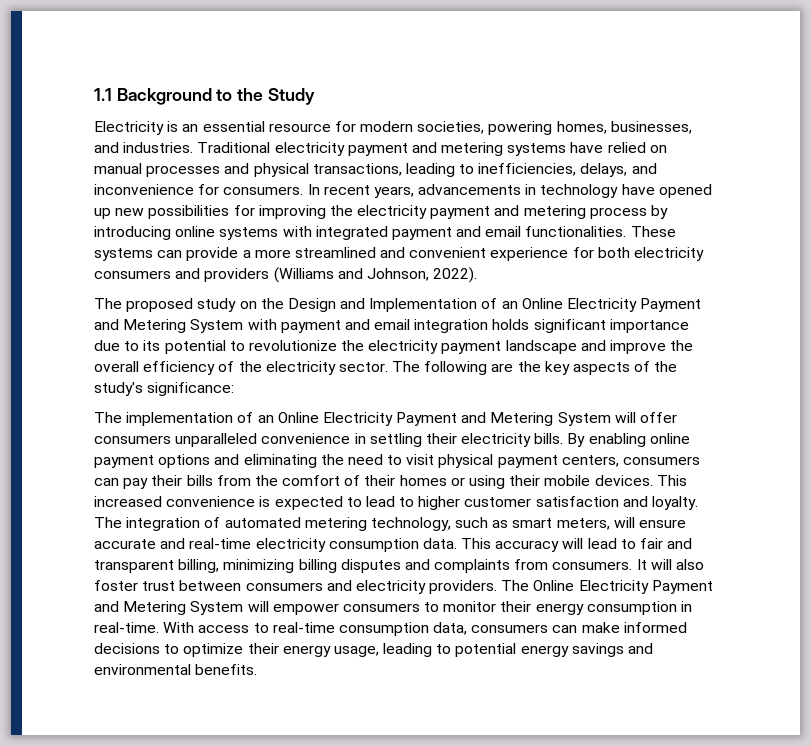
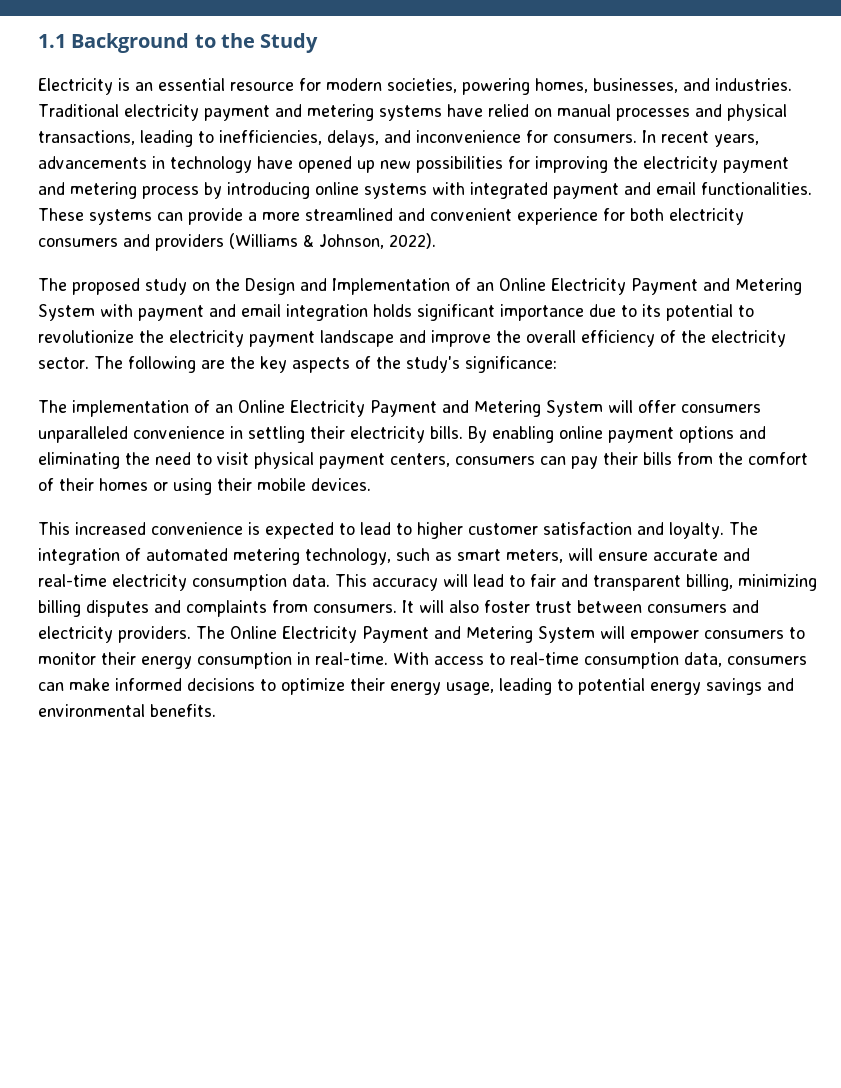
- These systems can provide a more streamlined and convenient experience for both electricity consumers and providers (Williams and Johnson, 2022).
+ These systems can provide a more streamlined and convenient experience for both electricity consumers and providers (Williams & Johnson, 2022).
- By enabling online payment options and eliminating the need to visit physical payment centers, consumers can pay their bills from the comfort of their homes or using their mobile devices. This increased convenience is expected to lead to higher customer satisfaction and loyalty.
+ By enabling online payment options and eliminating the need to visit physical payment centers, consumers can pay their bills from the comfort of their homes or using their mobile devices.
+ This increased convenience is expected to lead to higher customer satisfaction and loyalty.

